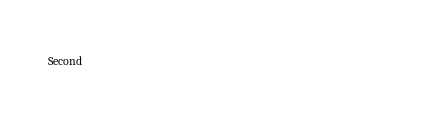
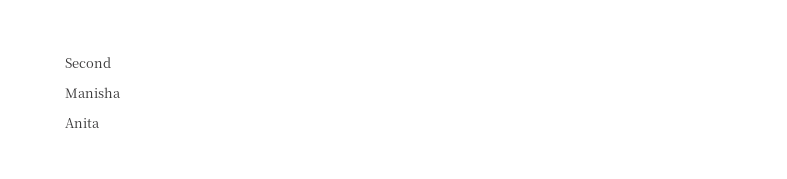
+ Manisha
+ Anita

